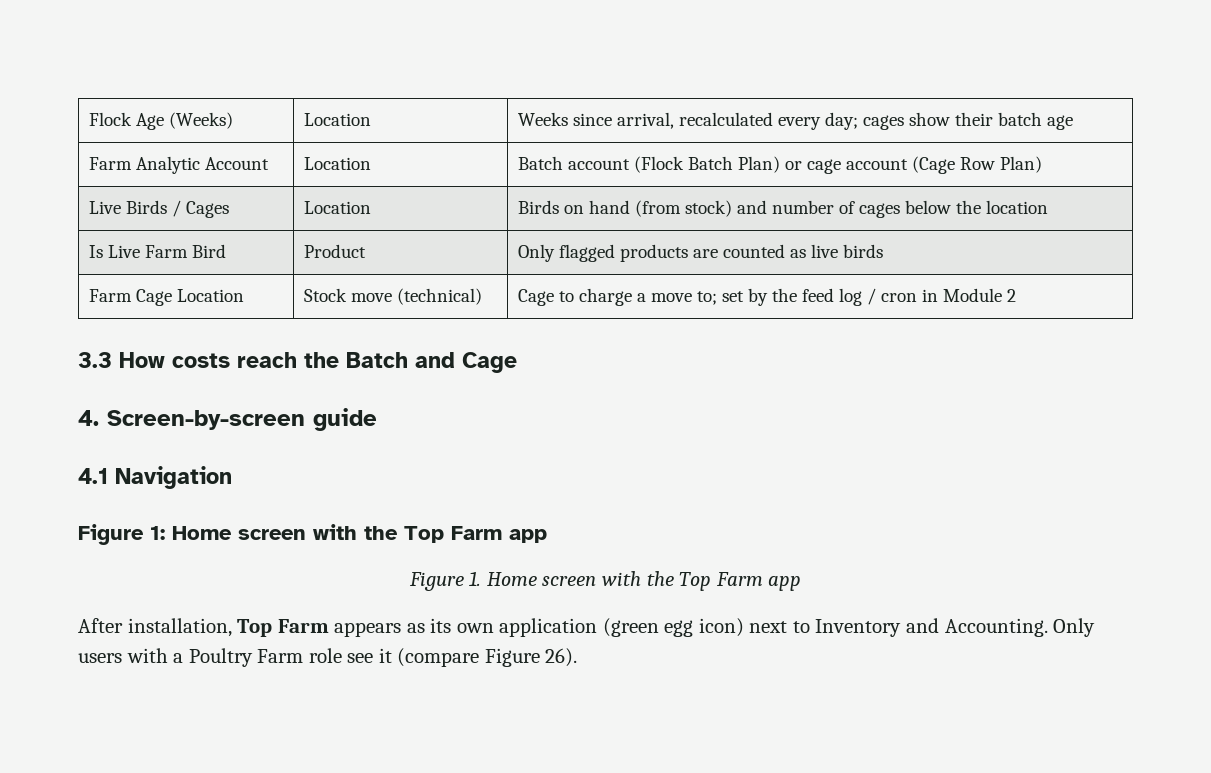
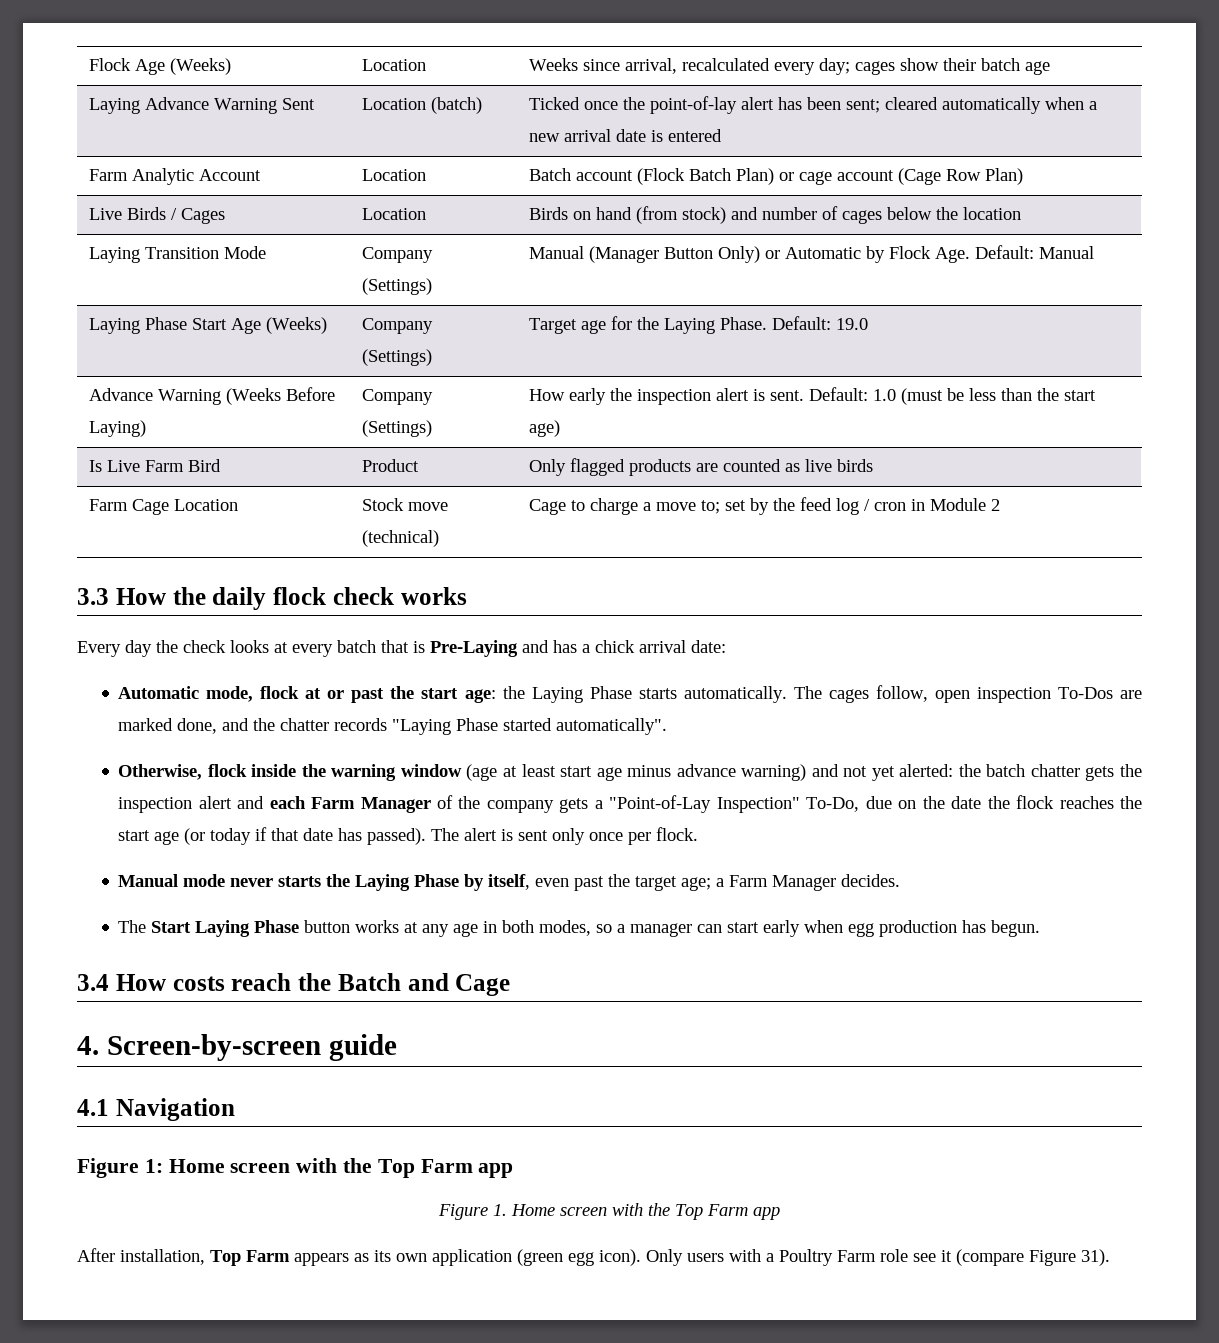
+ Laying Advance Warning Sent | Location (batch) | Ticked once the point-of-lay alert has been sent; cleared automatically when a new arrival date is entered
+ Laying Transition Mode | Company (Settings) | Manual (Manager Button Only) or Automatic by Flock Age. Default: Manual
+ Laying Phase Start Age (Weeks) | Company (Settings) | Target age for the Laying Phase. Default: 19.0
+ Advance Warning (Weeks Before Laying) | Company (Settings) | How early the inspection alert is sent. Default: 1.0 (must be less than the start age)
- 3.3 How costs reach the Batch and Cage
+ 3.3 How the daily flock check works
+ Every day the check looks at every batch that is Pre-Laying and has a chick arrival date:
+ Automatic mode, flock at or past the start age: the Laying Phase starts automatically. The cages follow, open inspection To-Dos are marked done, and the chatter records "Laying Phase started automatically".
+ Otherwise, flock inside the warning window (age at least start age minus advance warning) and not yet alerted: the batch chatter gets the inspection alert and each Farm Manager of the company gets a "Point-of-Lay Inspection" To-Do, due on the date the flock reaches the start age (or today if that date has passed). The alert is sent only once per flock.
+ Manual mode never starts the Laying Phase by itself, even past the target age; a Farm Manager decides.
+ The Start Laying Phase button works at any age in both modes, so a manager can start early when egg production has begun.
+ 3.4 How costs reach the Batch and Cage
- After installation, Top Farm appears as its own application (green egg icon) next to Inventory and Accounting.
+ After installation, Top Farm appears as its own application (green egg icon).
- Only users with a Poultry Farm role see it (compare Figure 26).
+ Only users with a Poultry Farm role see it (compare Figure 31).

